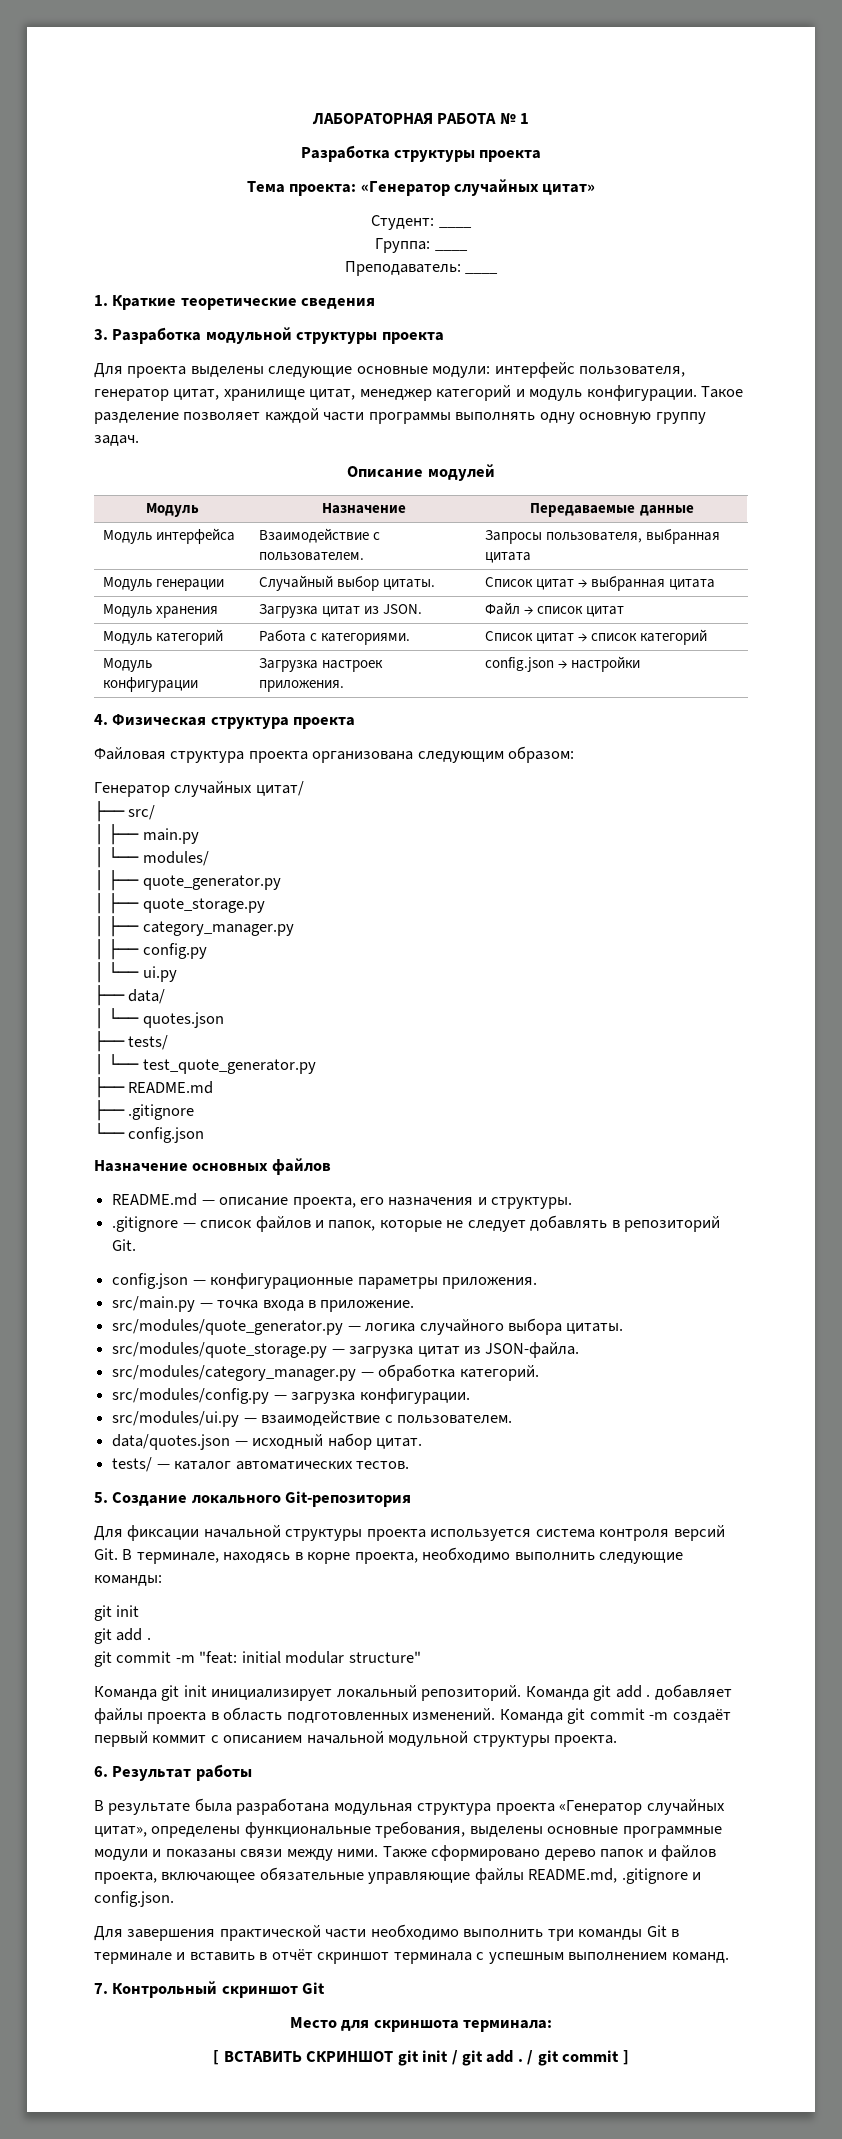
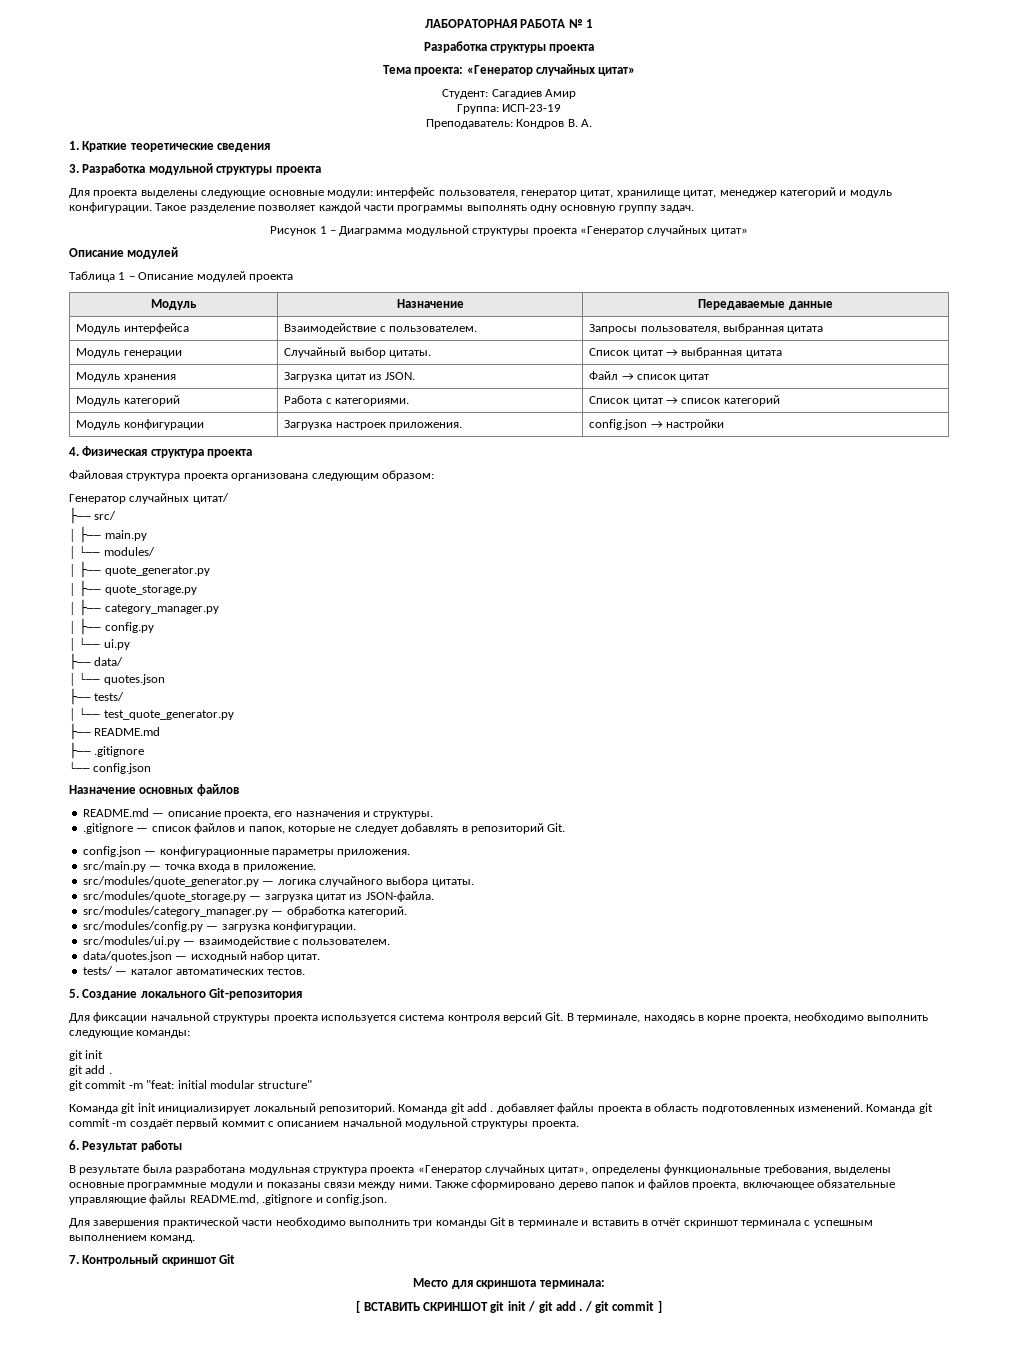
- Студент: ____
+ Студент: Сагадиев Амир
- Группа: ____
+ Группа: ИСП-23-19
- Преподаватель: ____
+ Преподаватель: Кондров В. А.
+ Рисунок 1 – Диаграмма модульной структуры проекта «Генератор случайных цитат»
  Описание модулей
+ Таблица 1 – Описание модулей проекта

